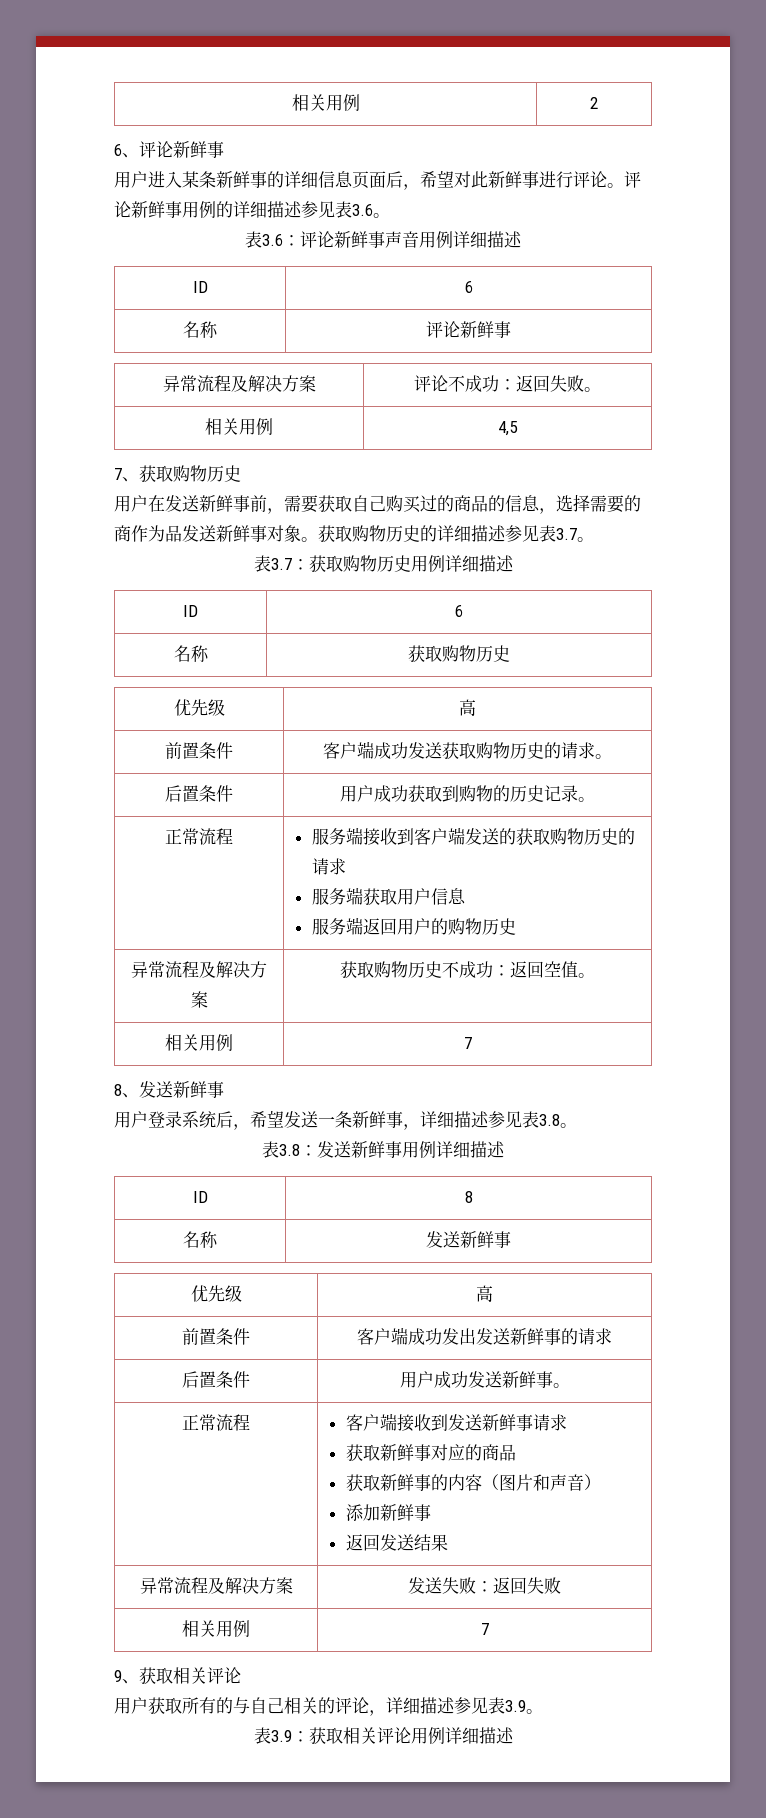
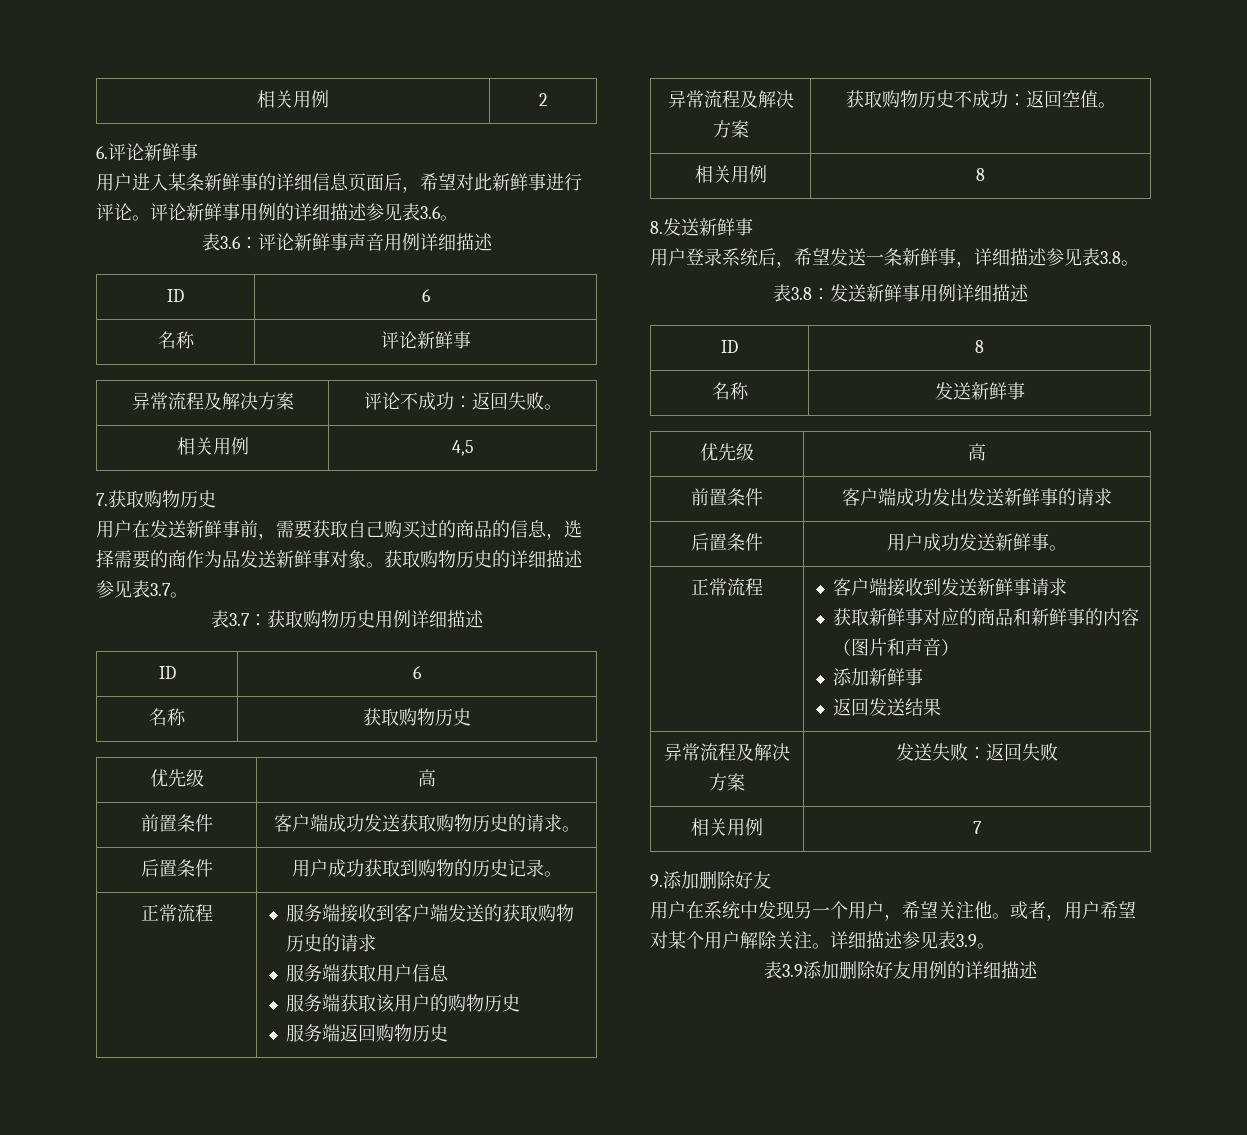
- 6、评论新鲜事
+ 6.评论新鲜事
- 7、获取购物历史
+ 7.获取购物历史
  正常流程 | 服务端接收到客户端发送的获取购物历史的请求
  服务端获取用户信息
- 服务端返回用户的购物历史
+ 服务端获取该用户的购物历史
+ 服务端返回购物历史
  异常流程及解决方案 | 获取购物历史不成功：返回空值。
- 相关用例 | 7
- 8、发送新鲜事
+ 相关用例 | 8
+ 8.发送新鲜事
  正常流程 | 客户端接收到发送新鲜事请求
- 获取新鲜事对应的商品
- 获取新鲜事的内容（图片和声音）
+ 获取新鲜事对应的商品和新鲜事的内容（图片和声音）
- 9、获取相关评论
- 用户获取所有的与自己相关的评论，详细描述参见表3.9。
+ 9.添加删除好友
+ 用户在系统中发现另一个用户，希望关注他。或者，用户希望对某个用户解除关注。详细描述参见表3.9。
- 表3.9：获取相关评论用例详细描述
+ 表3.9添加删除好友用例的详细描述

